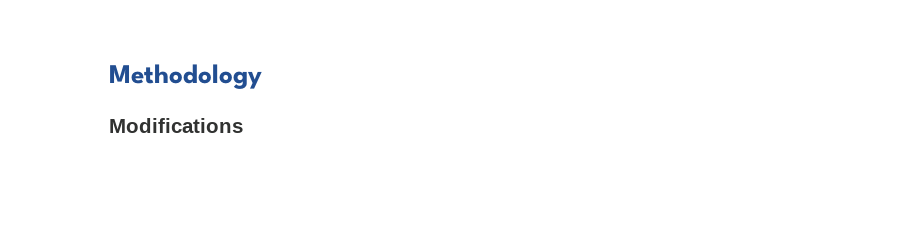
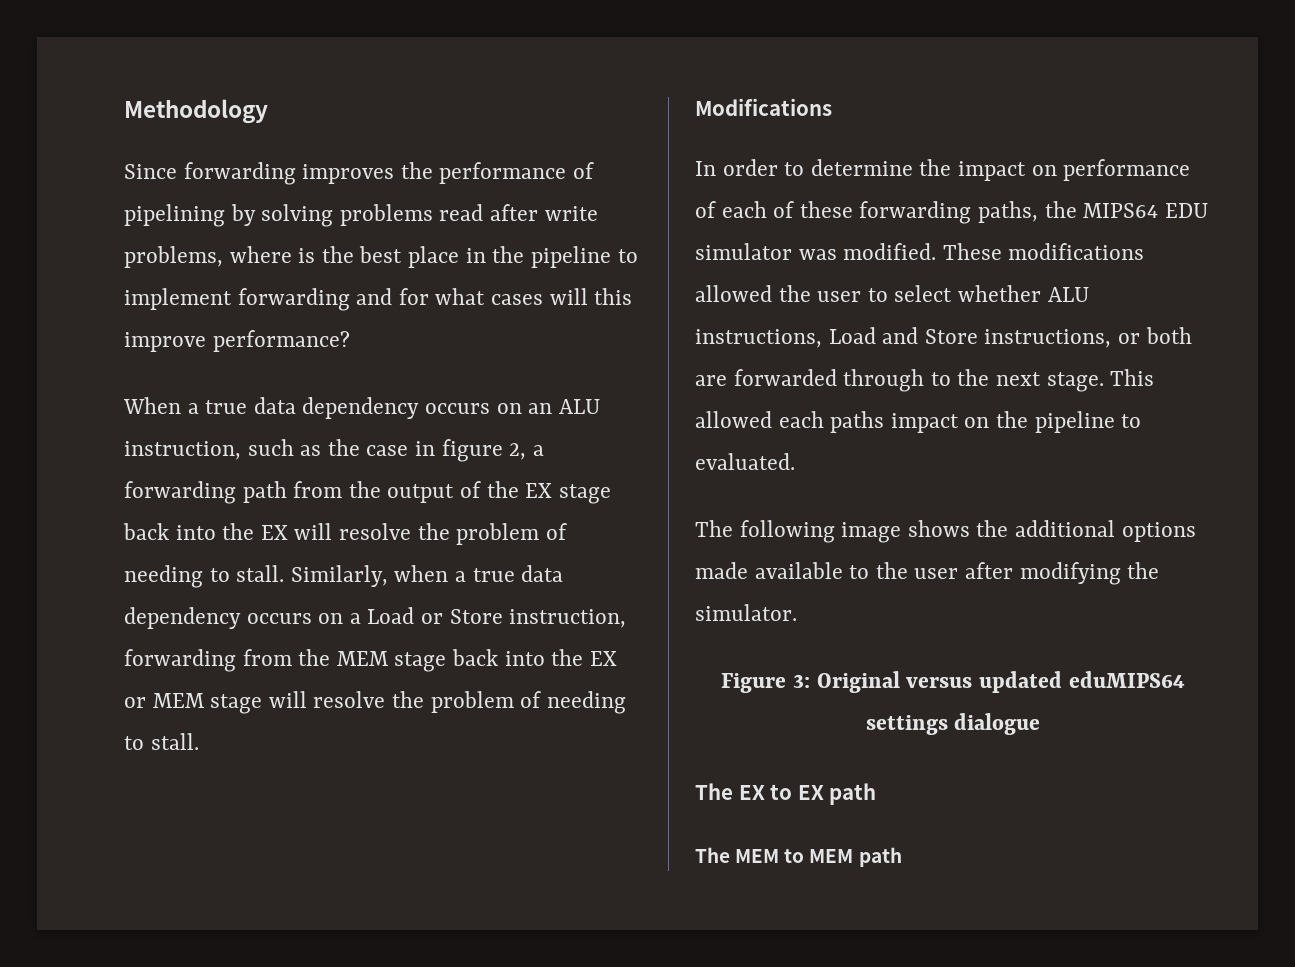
+ Since forwarding improves the performance of pipelining by solving problems read after write problems, where is the best place in the pipeline to implement forwarding and for what cases will this improve performance?
+ When a true data dependency occurs on an ALU instruction, such as the case in figure 2, a forwarding path from the output of the EX stage back into the EX will resolve the problem of needing to stall. Similarly, when a true data dependency occurs on a Load or Store instruction, forwarding from the MEM stage back into the EX or MEM stage will resolve the problem of needing to stall.
  Modifications
+ In order to determine the impact on performance of each of these forwarding paths, the MIPS64 EDU simulator was modified. These modifications allowed the user to select whether ALU instructions, Load and Store instructions, or both are forwarded through to the next stage. This allowed each paths impact on the pipeline to evaluated.
+ The following image shows the additional options made available to the user after modifying the simulator.
+ Figure 3: Original versus updated eduMIPS64 settings dialogue
+ The EX to EX path
+ The MEM to MEM path

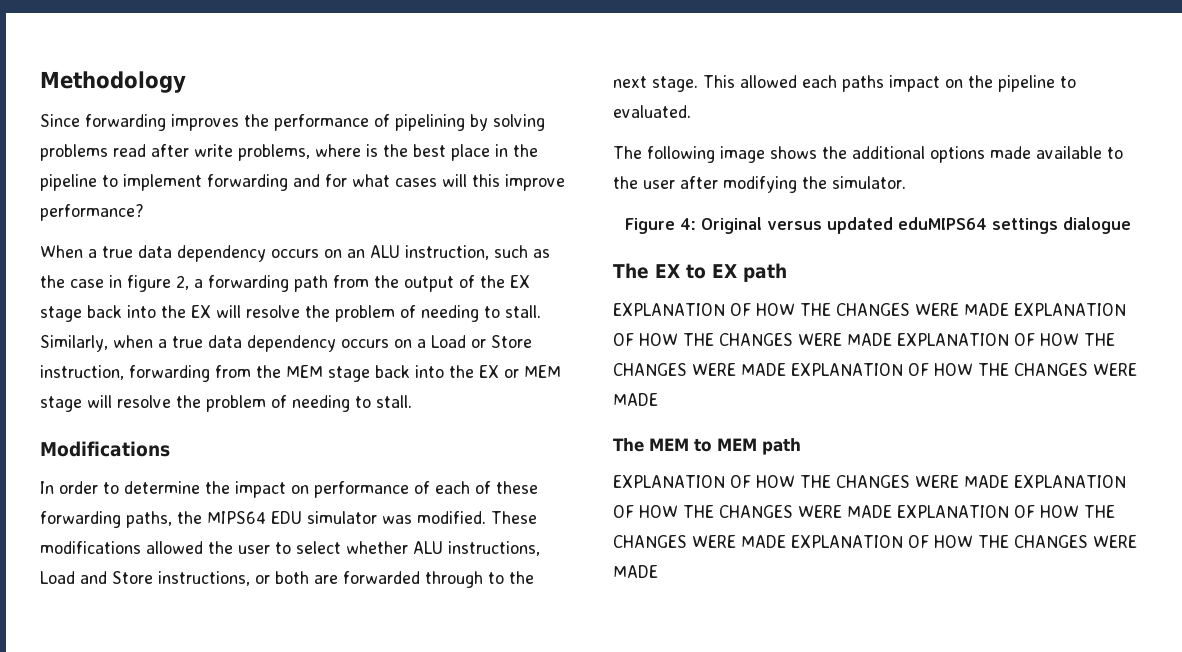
- Figure 3: Original versus updated eduMIPS64 settings dialogue
+ Figure 4: Original versus updated eduMIPS64 settings dialogue
  The EX to EX path
+ EXPLANATION OF HOW THE CHANGES WERE MADE EXPLANATION OF HOW THE CHANGES WERE MADE EXPLANATION OF HOW THE CHANGES WERE MADE EXPLANATION OF HOW THE CHANGES WERE MADE
  The MEM to MEM path
+ EXPLANATION OF HOW THE CHANGES WERE MADE EXPLANATION OF HOW THE CHANGES WERE MADE EXPLANATION OF HOW THE CHANGES WERE MADE EXPLANATION OF HOW THE CHANGES WERE MADE

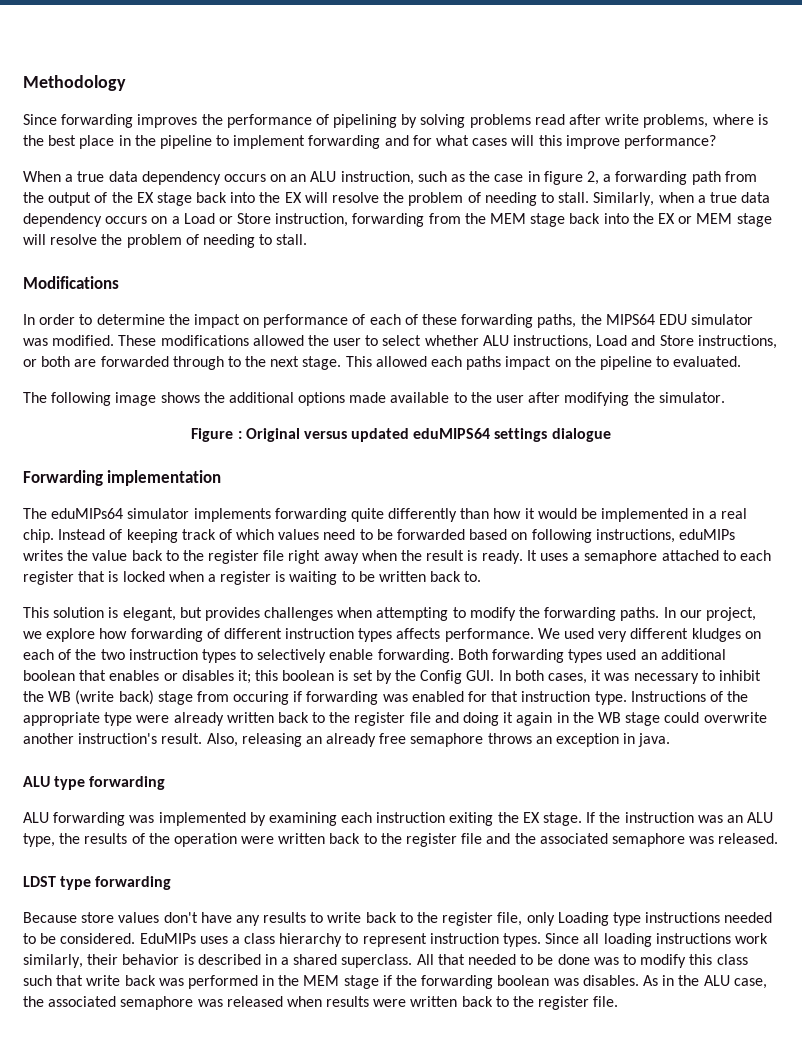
- Figure 4: Original versus updated eduMIPS64 settings dialogue
+ Figure : Original versus updated eduMIPS64 settings dialogue
- The EX to EX path
- EXPLANATION OF HOW THE CHANGES WERE MADE EXPLANATION OF HOW THE CHANGES WERE MADE EXPLANATION OF HOW THE CHANGES WERE MADE EXPLANATION OF HOW THE CHANGES WERE MADE
- The MEM to MEM path
- EXPLANATION OF HOW THE CHANGES WERE MADE EXPLANATION OF HOW THE CHANGES WERE MADE EXPLANATION OF HOW THE CHANGES WERE MADE EXPLANATION OF HOW THE CHANGES WERE MADE
+ Forwarding implementation
+ The eduMIPs64 simulator implements forwarding quite differently than how it would be implemented in a real chip. Instead of keeping track of which values need to be forwarded based on following instructions, eduMIPs writes the value back to the register file right away when the result is ready. It uses a semaphore attached to each register that is locked when a register is waiting to be written back to.
+ This solution is elegant, but provides challenges when attempting to modify the forwarding paths. In our project, we explore how forwarding of different instruction types affects performance. We used very different kludges on each of the two instruction types to selectively enable forwarding. Both forwarding types used an additional boolean that enables or disables it; this boolean is set by the Config GUI. In both cases, it was necessary to inhibit the WB (write back) stage from occuring if forwarding was enabled for that instruction type. Instructions of the appropriate type were already written back to the register file and doing it again in the WB stage could overwrite another instruction's result. Also, releasing an already free semaphore throws an exception in java.
+ ALU type forwarding
+ ALU forwarding was implemented by examining each instruction exiting the EX stage. If the instruction was an ALU type, the results of the operation were written back to the register file and the associated semaphore was released.
+ LDST type forwarding
+ Because store values don't have any results to write back to the register file, only Loading type instructions needed to be considered. EduMIPs uses a class hierarchy to represent instruction types. Since all loading instructions work similarly, their behavior is described in a shared superclass. All that needed to be done was to modify this class such that write back was performed in the MEM stage if the forwarding boolean was disables. As in the ALU case, the associated semaphore was released when results were written back to the register file.

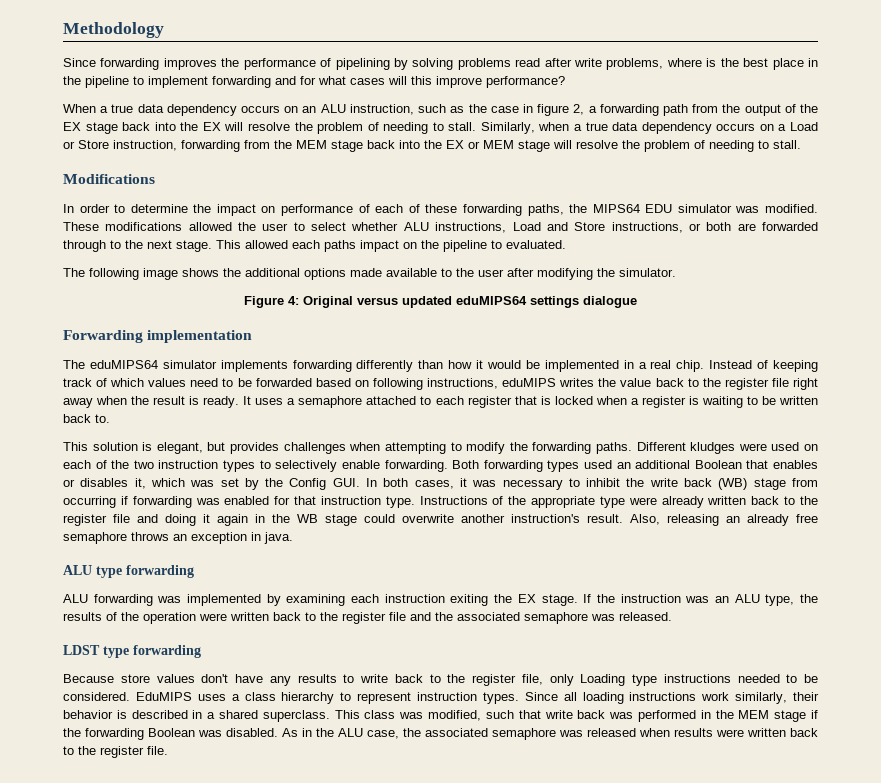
- Figure : Original versus updated eduMIPS64 settings dialogue
+ Figure 4: Original versus updated eduMIPS64 settings dialogue
- The eduMIPs64 simulator implements forwarding quite differently than how it would be implemented in a real chip.
+ The eduMIPS64 simulator implements forwarding differently than how it would be implemented in a real chip.
- Instead of keeping track of which values need to be forwarded based on following instructions, eduMIPs writes the value back to the register file right away when the result is ready.
+ Instead of keeping track of which values need to be forwarded based on following instructions, eduMIPS writes the value back to the register file right away when the result is ready.
- In our project, we explore how forwarding of different instruction types affects performance. We used very different kludges on each of the two instruction types to selectively enable forwarding.
+ Different kludges were used on each of the two instruction types to selectively enable forwarding.
- Both forwarding types used an additional boolean that enables or disables it; this boolean is set by the Config GUI. In both cases, it was necessary to inhibit the WB (write back) stage from occuring if forwarding was enabled for that instruction type.
+ Both forwarding types used an additional Boolean that enables or disables it, which was set by the Config GUI. In both cases, it was necessary to inhibit the write back (WB) stage from occurring if forwarding was enabled for that instruction type.
- EduMIPs uses a class hierarchy to represent instruction types.
+ EduMIPS uses a class hierarchy to represent instruction types.
- All that needed to be done was to modify this class such that write back was performed in the MEM stage if the forwarding boolean was disables.
+ This class was modified, such that write back was performed in the MEM stage if the forwarding Boolean was disabled.

